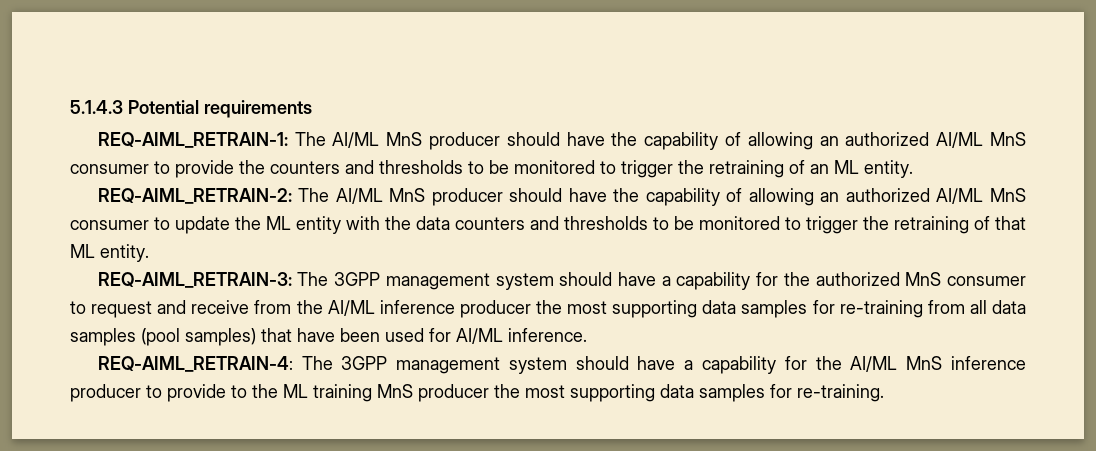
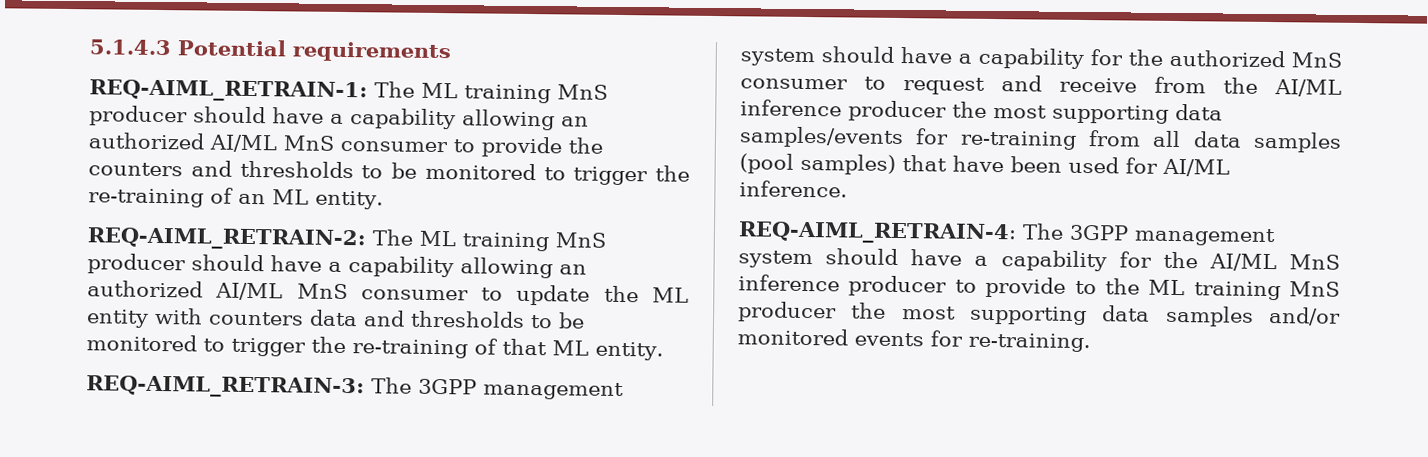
- REQ-AIML_RETRAIN-1: The AI/ML MnS producer should have the capability of allowing an authorized AI/ML MnS consumer to provide the counters and thresholds to be monitored to trigger the retraining of an ML entity.
+ REQ-AIML_RETRAIN-1: The ML training MnS producer should have a capability allowing an authorized AI/ML MnS consumer to provide the counters and thresholds to be monitored to trigger the re-training of an ML entity.
- REQ-AIML_RETRAIN-2: The AI/ML MnS producer should have the capability of allowing an authorized AI/ML MnS consumer to update the ML entity with the data counters and thresholds to be monitored to trigger the retraining of that ML entity.
+ REQ-AIML_RETRAIN-2: The ML training MnS producer should have a capability allowing an authorized AI/ML MnS consumer to update the ML entity with counters data and thresholds to be monitored to trigger the re-training of that ML entity.
- REQ-AIML_RETRAIN-3: The 3GPP management system should have a capability for the authorized MnS consumer to request and receive from the AI/ML inference producer the most supporting data samples for re-training from all data samples (pool samples) that have been used for AI/ML inference.
+ REQ-AIML_RETRAIN-3: The 3GPP management system should have a capability for the authorized MnS consumer to request and receive from the AI/ML inference producer the most supporting data samples/events for re-training from all data samples (pool samples) that have been used for AI/ML inference.
- REQ-AIML_RETRAIN-4: The 3GPP management system should have a capability for the AI/ML MnS inference producer to provide to the ML training MnS producer the most supporting data samples for re-training.
+ REQ-AIML_RETRAIN-4: The 3GPP management system should have a capability for the AI/ML MnS inference producer to provide to the ML training MnS producer the most supporting data samples and/or monitored events for re-training.

